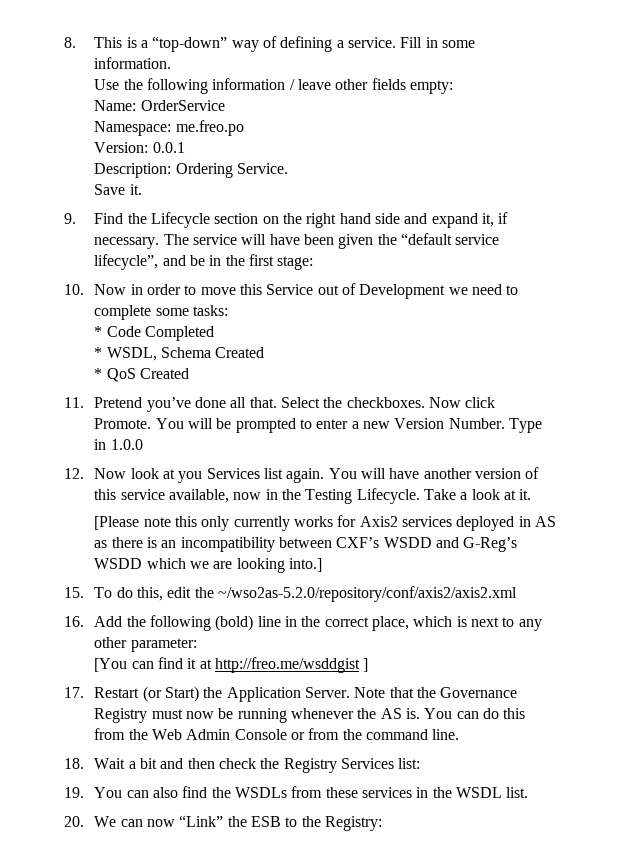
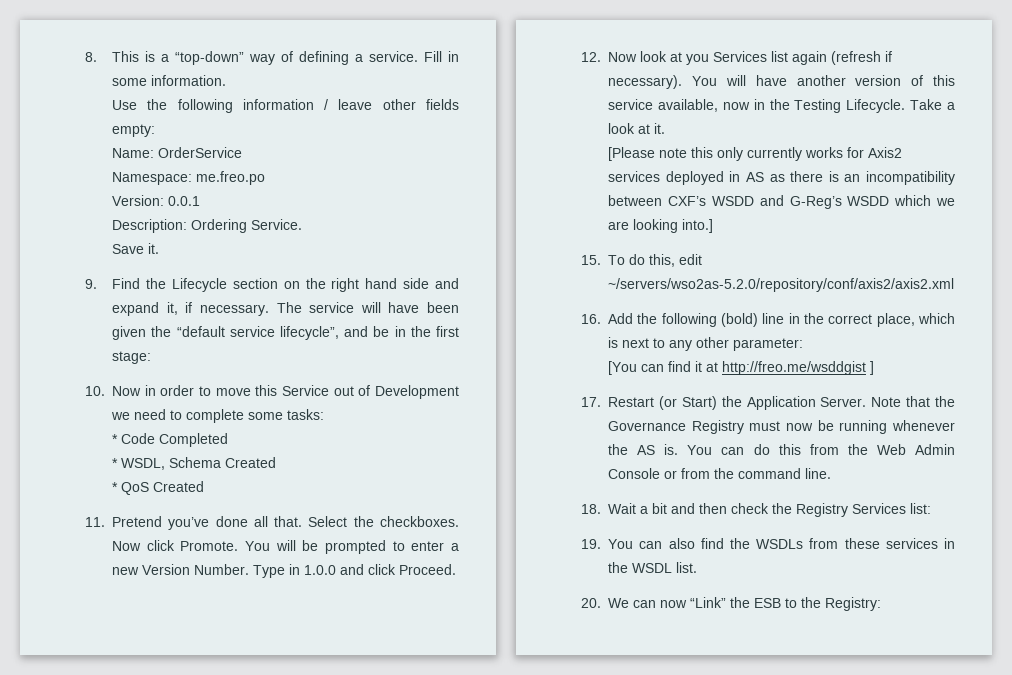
- Type in 1.0.0
+ Type in 1.0.0 and click Proceed.
- 12. Now look at you Services list again.
+ 12. Now look at you Services list again (refresh if necessary).
- 15. To do this, edit the ~/wso2as-5.2.0/repository/conf/axis2/axis2.xml
+ 15. To do this, edit ~/servers/wso2as-5.2.0/repository/conf/axis2/axis2.xml

